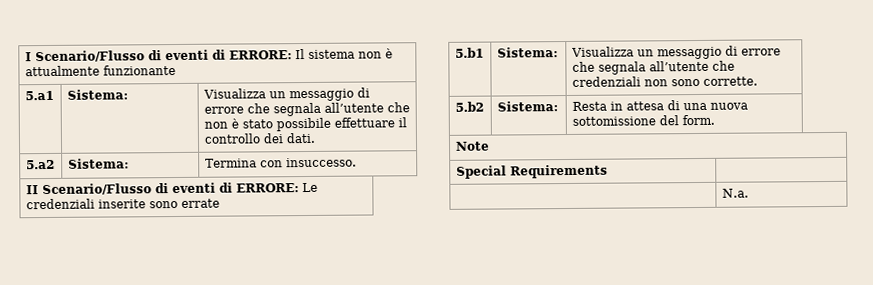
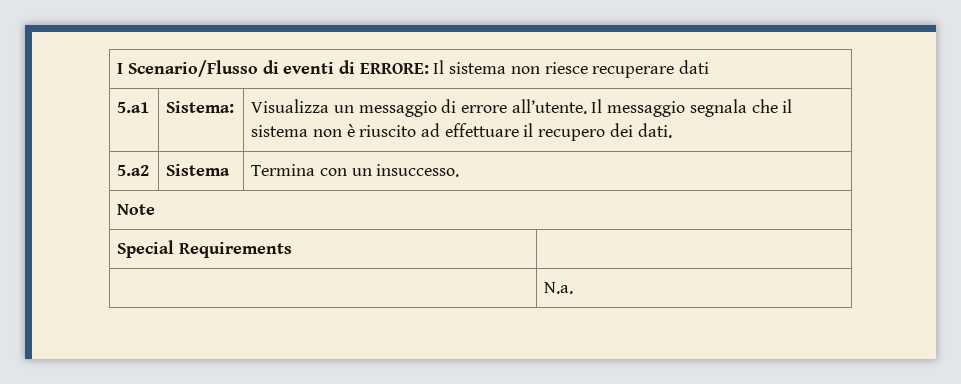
- I Scenario/Flusso di eventi di ERRORE: Il sistema non è attualmente funzionante
+ I Scenario/Flusso di eventi di ERRORE: Il sistema non riesce recuperare dati
- 5.a1 | Sistema: | Visualizza un messaggio di errore che segnala all’utente che non è stato possibile effettuare il controllo dei dati.
+ 5.a1 | Sistema: | Visualizza un messaggio di errore all’utente. Il messaggio segnala che il sistema non è riuscito ad effettuare il recupero dei dati.
- 5.a2 | Sistema: | Termina con insuccesso.
+ 5.a2 | Sistema | Termina con un insuccesso.
- II Scenario/Flusso di eventi di ERRORE: Le credenziali inserite sono errate
- 5.b1 | Sistema: | Visualizza un messaggio di errore che segnala all’utente che credenziali non sono corrette.
- 5.b2 | Sistema: | Resta in attesa di una nuova sottomissione del form.

